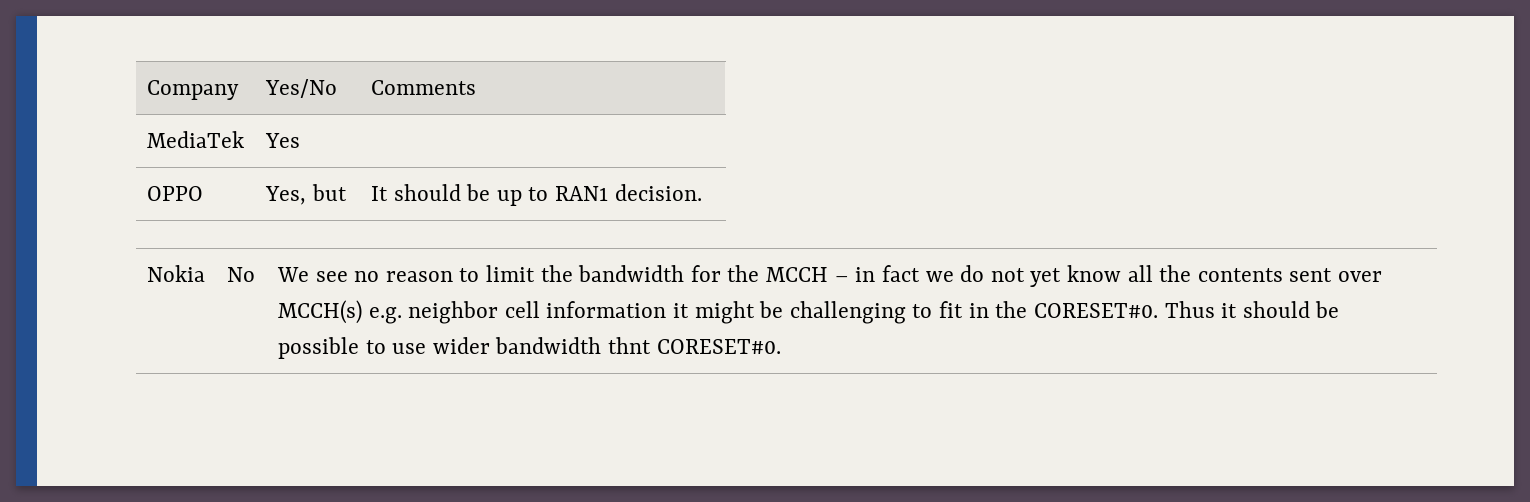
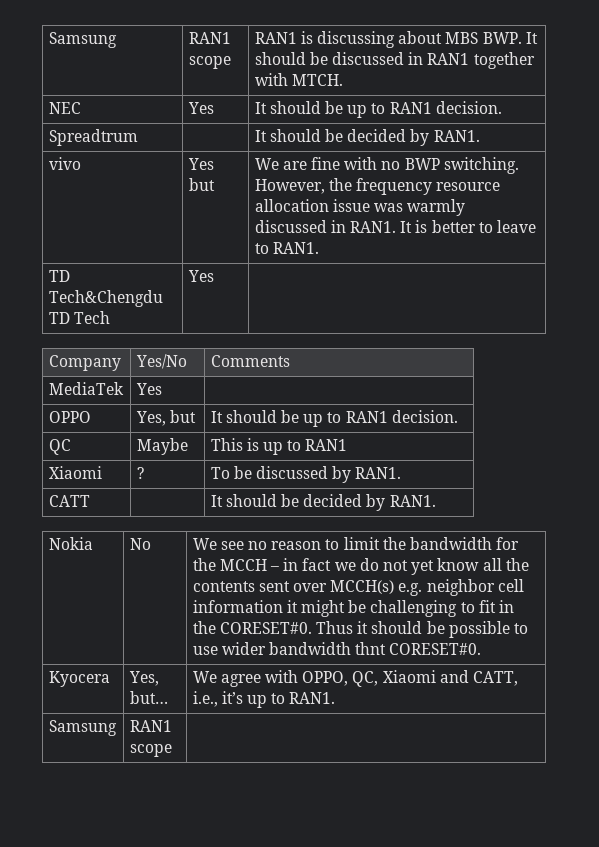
+ Samsung | RAN1 scope | RAN1 is discussing about MBS BWP. It should be discussed in RAN1 together with MTCH.
+ NEC | Yes | It should be up to RAN1 decision.
+ Spreadtrum | | It should be decided by RAN1.
+ vivo | Yes but | We are fine with no BWP switching. However, the frequency resource allocation issue was warmly discussed in RAN1. It is better to leave to RAN1.
+ TD Tech&Chengdu TD Tech | Yes |
+ QC | Maybe | This is up to RAN1
+ Xiaomi | ? | To be discussed by RAN1.
+ CATT | | It should be decided by RAN1.
+ Kyocera | Yes, but… | We agree with OPPO, QC, Xiaomi and CATT, i.e., it’s up to RAN1.
+ Samsung | RAN1 scope |

